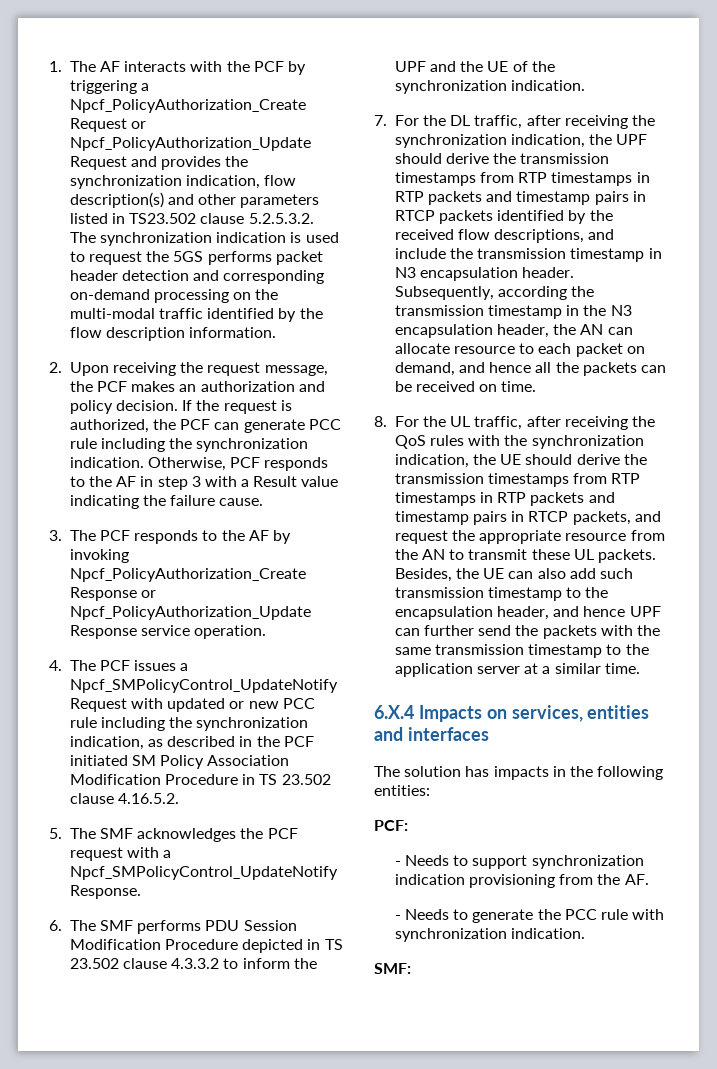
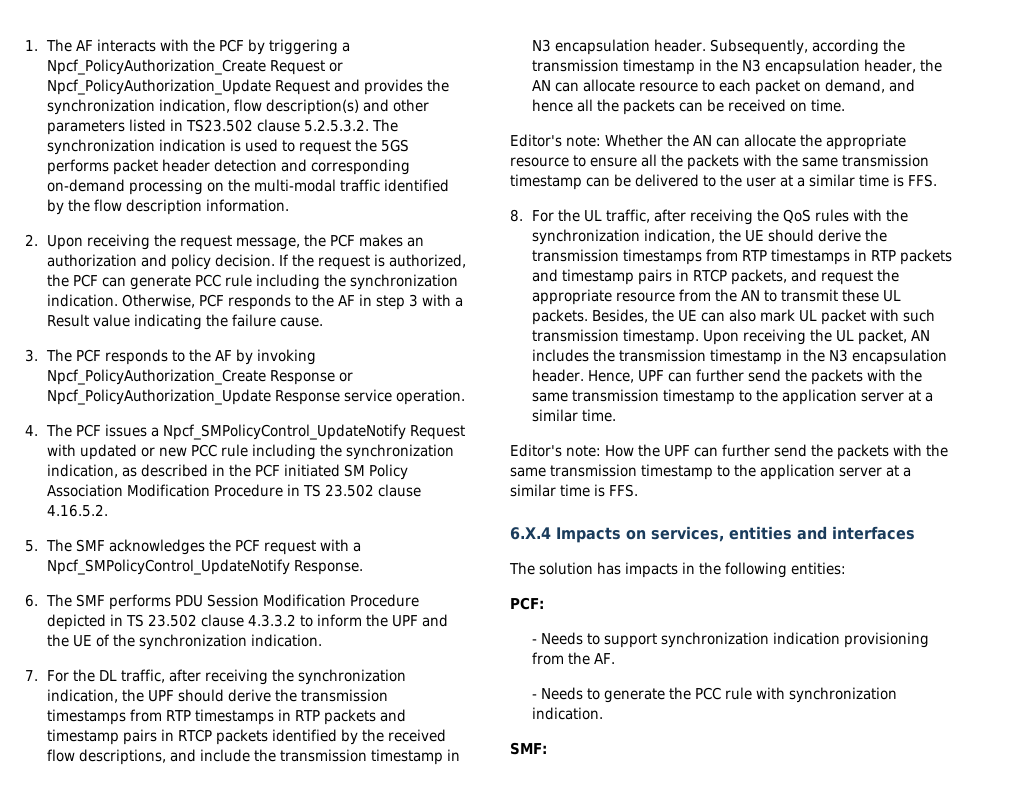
+ Editor's note: Whether the AN can allocate the appropriate resource to ensure all the packets with the same transmission timestamp can be delivered to the user at a similar time is FFS.
- Besides, the UE can also add such transmission timestamp to the encapsulation header, and hence UPF can further send the packets with the same transmission timestamp to the application server at a similar time.
+ Besides, the UE can also mark UL packet with such transmission timestamp. Upon receiving the UL packet, AN includes the transmission timestamp in the N3 encapsulation header. Hence, UPF can further send the packets with the same transmission timestamp to the application server at a similar time.
+ Editor's note: How the UPF can further send the packets with the same transmission timestamp to the application server at a similar time is FFS.

